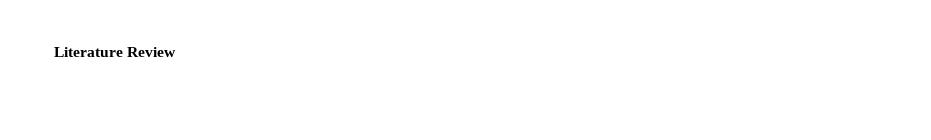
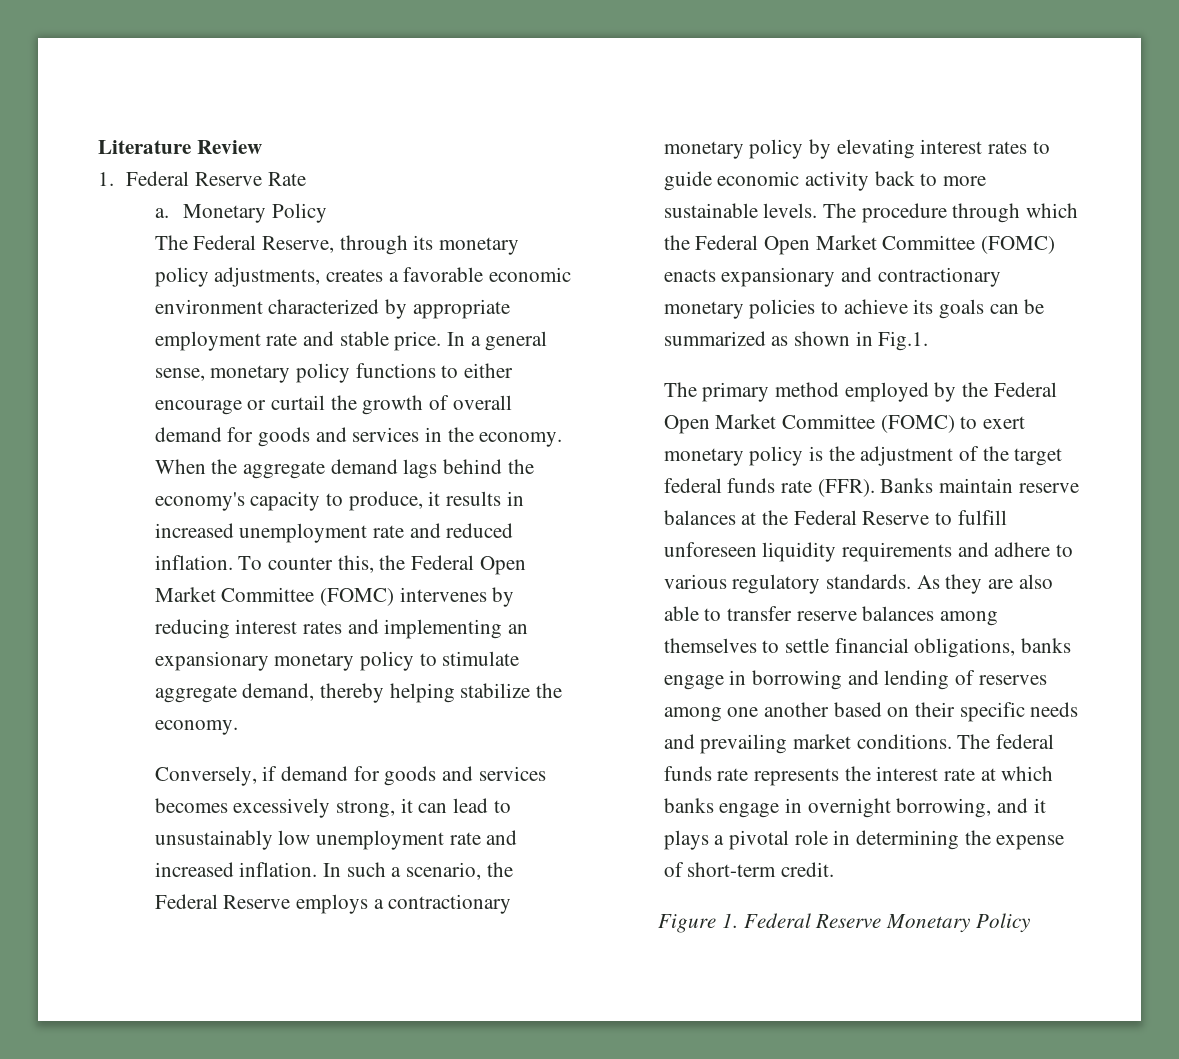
+ 1. Federal Reserve Rate
+ a. Monetary Policy
+ The Federal Reserve, through its monetary policy adjustments, creates a favorable economic environment characterized by appropriate employment rate and stable price. In a general sense, monetary policy functions to either encourage or curtail the growth of overall demand for goods and services in the economy. When the aggregate demand lags behind the economy's capacity to produce, it results in increased unemployment rate and reduced inflation. To counter this, the Federal Open Market Committee (FOMC) intervenes by reducing interest rates and implementing an expansionary monetary policy to stimulate aggregate demand, thereby helping stabilize the economy.
+ Conversely, if demand for goods and services becomes excessively strong, it can lead to unsustainably low unemployment rate and increased inflation. In such a scenario, the Federal Reserve employs a contractionary monetary policy by elevating interest rates to guide economic activity back to more sustainable levels. The procedure through which the Federal Open Market Committee (FOMC) enacts expansionary and contractionary monetary policies to achieve its goals can be summarized as shown in Fig.1.
+ The primary method employed by the Federal Open Market Committee (FOMC) to exert monetary policy is the adjustment of the target federal funds rate (FFR). Banks maintain reserve balances at the Federal Reserve to fulfill unforeseen liquidity requirements and adhere to various regulatory standards. As they are also able to transfer reserve balances among themselves to settle financial obligations, banks engage in borrowing and lending of reserves among one another based on their specific needs and prevailing market conditions. The federal funds rate represents the interest rate at which banks engage in overnight borrowing, and it plays a pivotal role in determining the expense of short-term credit.
+ Figure 1. Federal Reserve Monetary Policy

